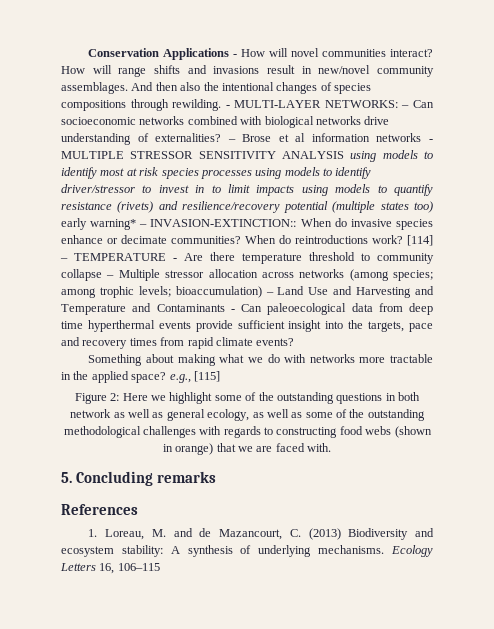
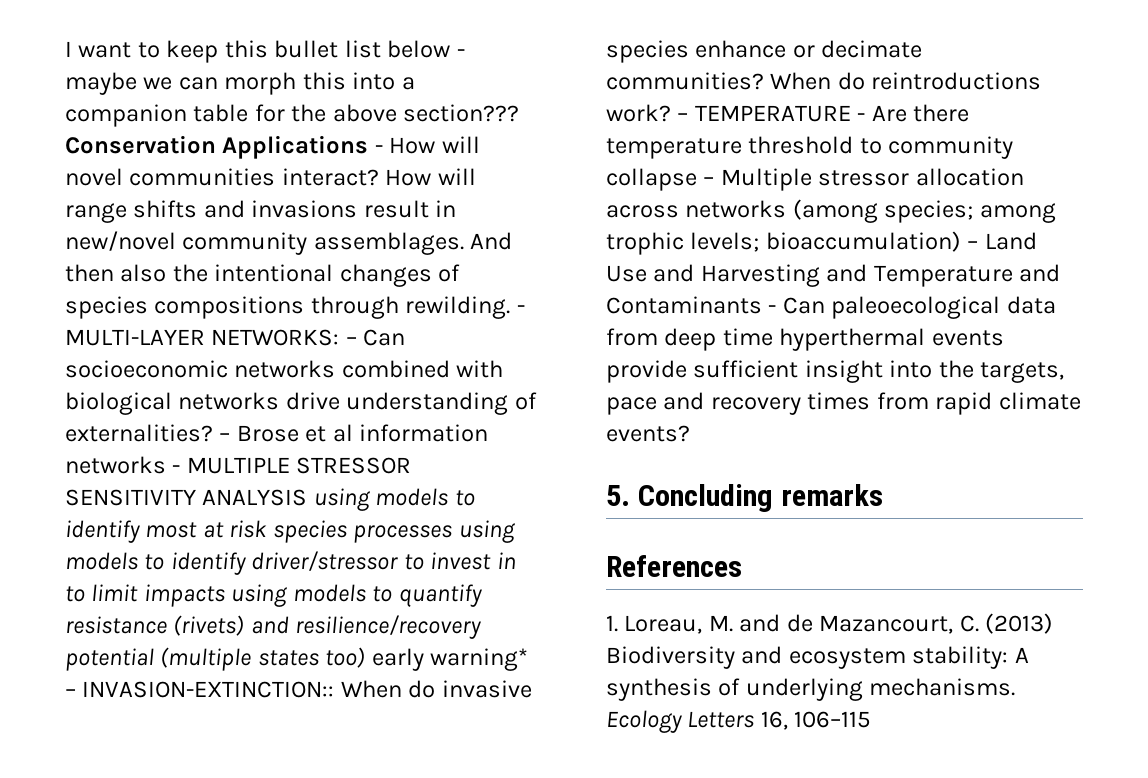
+ I want to keep this bullet list below - maybe we can morph this into a companion table for the above section???
- [114] – TEMPERATURE - Are there temperature threshold to community collapse – Multiple stressor allocation across networks (among species; among trophic levels; bioaccumulation) – Land Use and Harvesting and Temperature and Contaminants - Can paleoecological data from deep time hyperthermal events provide sufficient insight into the targets, pace and recovery times from rapid climate events?
+ – TEMPERATURE - Are there temperature threshold to community collapse – Multiple stressor allocation across networks (among species; among trophic levels; bioaccumulation) – Land Use and Harvesting and Temperature and Contaminants - Can paleoecological data from deep time hyperthermal events provide sufficient insight into the targets, pace and recovery times from rapid climate events?
- Something about making what we do with networks more tractable in the applied space? e.g., [115]
- Figure 2: Here we highlight some of the outstanding questions in both network as well as general ecology, as well as some of the outstanding methodological challenges with regards to constructing food webs (shown in orange) that we are faced with.

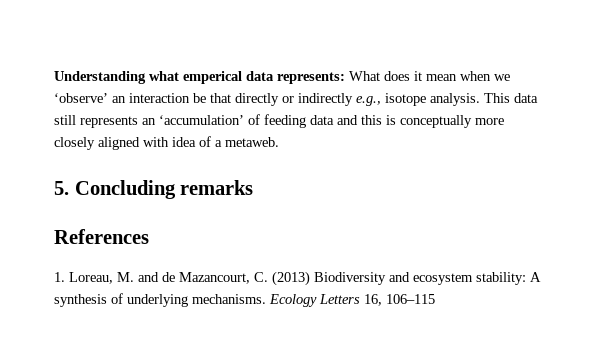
- I want to keep this bullet list below - maybe we can morph this into a companion table for the above section??? Conservation Applications - How will novel communities interact? How will range shifts and invasions result in new/novel community assemblages. And then also the intentional changes of species compositions through rewilding. - MULTI-LAYER NETWORKS: – Can socioeconomic networks combined with biological networks drive understanding of externalities? – Brose et al information networks - MULTIPLE STRESSOR SENSITIVITY ANALYSIS using models to identify most at risk species processes using models to identify driver/stressor to invest in to limit impacts using models to quantify resistance (rivets) and resilience/recovery potential (multiple states too) early warning* – INVASION-EXTINCTION:: When do invasive species enhance or decimate communities? When do reintroductions work? – TEMPERATURE - Are there temperature threshold to community collapse – Multiple stressor allocation across networks (among species; among trophic levels; bioaccumulation) – Land Use and Harvesting and Temperature and Contaminants - Can paleoecological data from deep time hyperthermal events provide sufficient insight into the targets, pace and recovery times from rapid climate events?
+ Understanding what emperical data represents: What does it mean when we ‘observe’ an interaction be that directly or indirectly e.g., isotope analysis. This data still represents an ‘accumulation’ of feeding data and this is conceptually more closely aligned with idea of a metaweb.

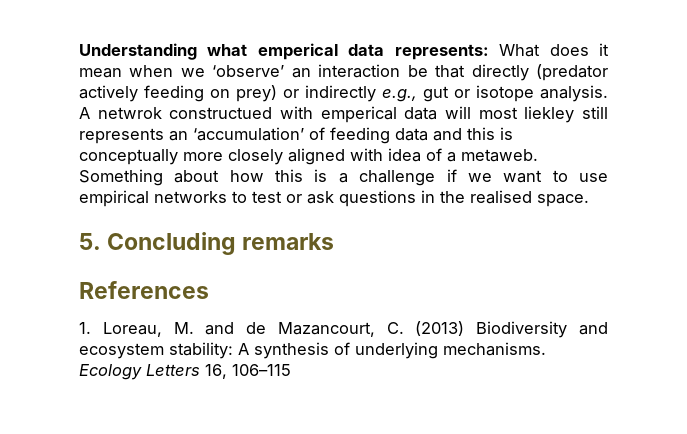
- Understanding what emperical data represents: What does it mean when we ‘observe’ an interaction be that directly or indirectly e.g., isotope analysis. This data still represents an ‘accumulation’ of feeding data and this is conceptually more closely aligned with idea of a metaweb.
+ Understanding what emperical data represents: What does it mean when we ‘observe’ an interaction be that directly (predator actively feeding on prey) or indirectly e.g., gut or isotope analysis. A netwrok constructued with emperical data will most liekley still represents an ‘accumulation’ of feeding data and this is conceptually more closely aligned with idea of a metaweb. Something about how this is a challenge if we want to use empirical networks to test or ask questions in the realised space.

